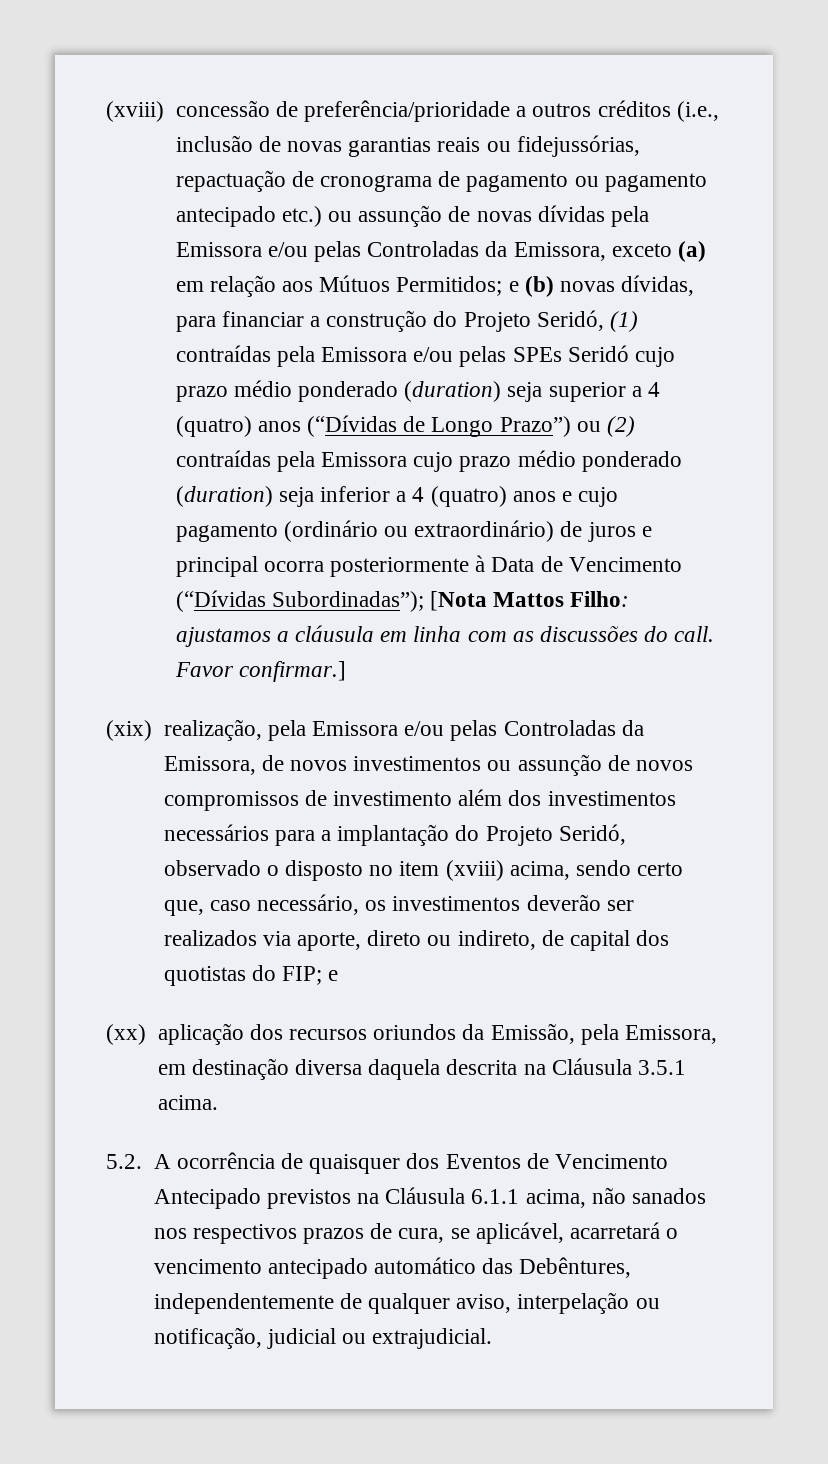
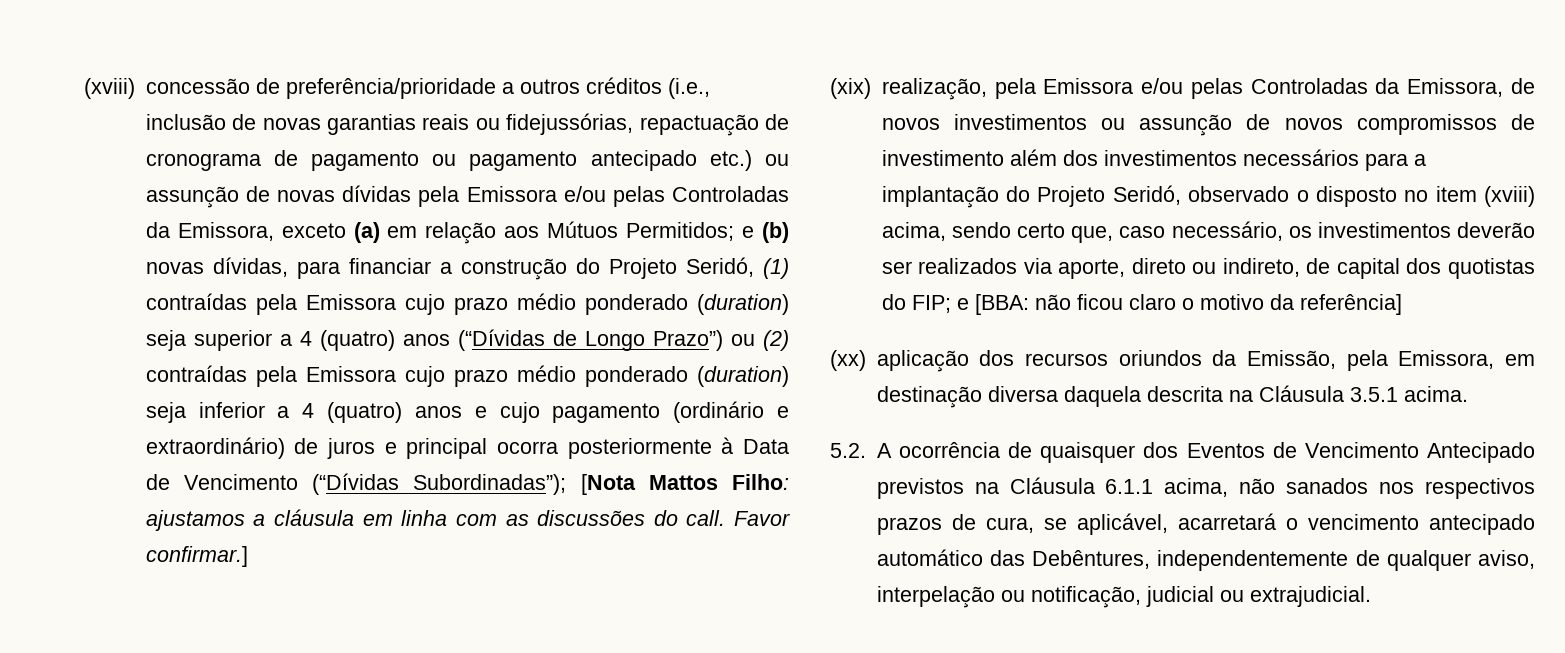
- e (b) novas dívidas, para financiar a construção do Projeto Seridó, (1) contraídas pela Emissora e/ou pelas SPEs Seridó cujo prazo médio ponderado (duration) seja superior a 4 (quatro) anos (“Dívidas de Longo Prazo”) ou (2) contraídas pela Emissora cujo prazo médio ponderado (duration) seja inferior a 4 (quatro) anos e cujo pagamento (ordinário ou extraordinário) de juros e principal ocorra posteriormente à Data de Vencimento (“Dívidas Subordinadas”);
+ e (b) novas dívidas, para financiar a construção do Projeto Seridó, (1) contraídas pela Emissora cujo prazo médio ponderado (duration) seja superior a 4 (quatro) anos (“Dívidas de Longo Prazo”) ou (2) contraídas pela Emissora cujo prazo médio ponderado (duration) seja inferior a 4 (quatro) anos e cujo pagamento (ordinário e extraordinário) de juros e principal ocorra posteriormente à Data de Vencimento (“Dívidas Subordinadas”);
- (xix) realização, pela Emissora e/ou pelas Controladas da Emissora, de novos investimentos ou assunção de novos compromissos de investimento além dos investimentos necessários para a implantação do Projeto Seridó, observado o disposto no item (xviii) acima, sendo certo que, caso necessário, os investimentos deverão ser realizados via aporte, direto ou indireto, de capital dos quotistas do FIP; e
+ (xix) realização, pela Emissora e/ou pelas Controladas da Emissora, de novos investimentos ou assunção de novos compromissos de investimento além dos investimentos necessários para a implantação do Projeto Seridó, observado o disposto no item (xviii) acima, sendo certo que, caso necessário, os investimentos deverão ser realizados via aporte, direto ou indireto, de capital dos quotistas do FIP; e [BBA: não ficou claro o motivo da referência]

